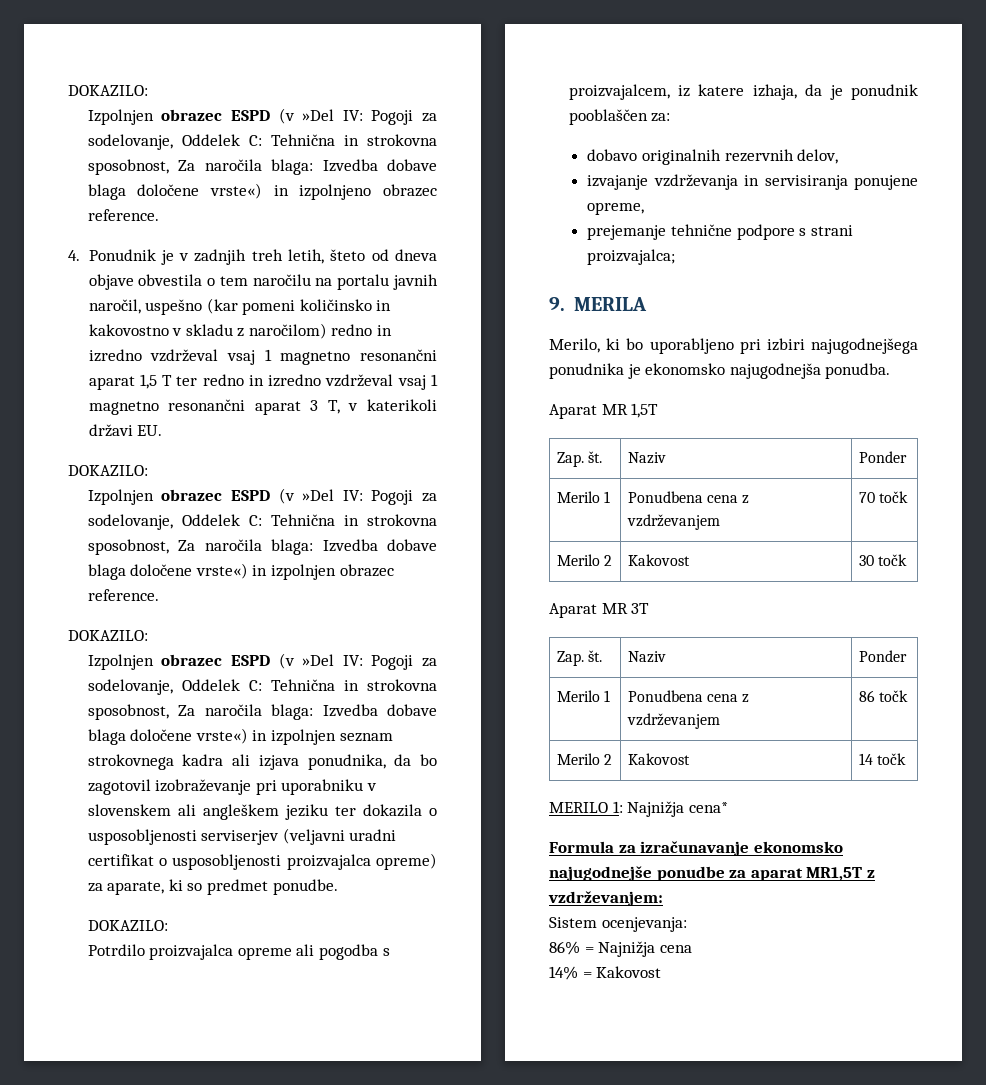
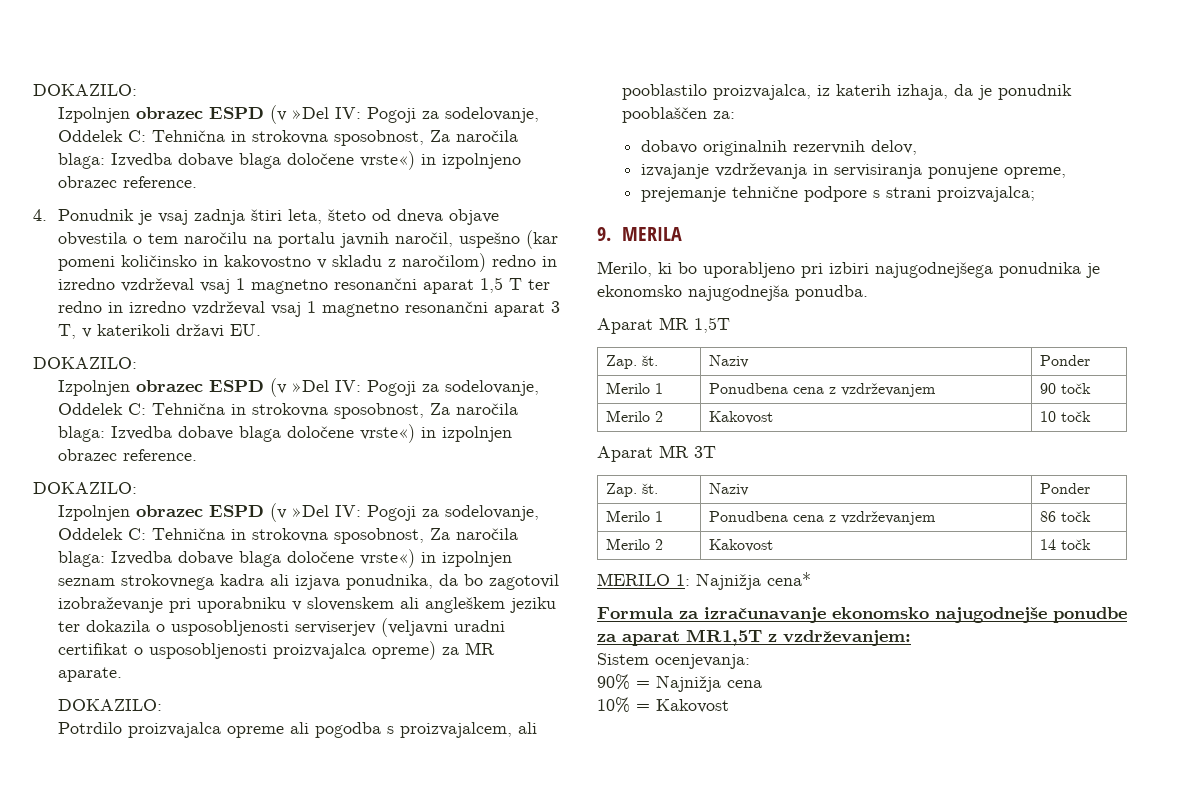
- 4. Ponudnik je v zadnjih treh letih, šteto od dneva objave obvestila o tem naročilu na portalu javnih naročil, uspešno (kar pomeni količinsko in kakovostno v skladu z naročilom) redno in izredno vzdrževal vsaj 1 magnetno resonančni aparat 1,5 T ter redno in izredno vzdrževal vsaj 1 magnetno resonančni aparat 3 T, v katerikoli državi EU.
+ 4. Ponudnik je vsaj zadnja štiri leta, šteto od dneva objave obvestila o tem naročilu na portalu javnih naročil, uspešno (kar pomeni količinsko in kakovostno v skladu z naročilom) redno in izredno vzdrževal vsaj 1 magnetno resonančni aparat 1,5 T ter redno in izredno vzdrževal vsaj 1 magnetno resonančni aparat 3 T, v katerikoli državi EU.
- Izpolnjen obrazec ESPD (v »Del IV: Pogoji za sodelovanje, Oddelek C: Tehnična in strokovna sposobnost, Za naročila blaga: Izvedba dobave blaga določene vrste«) in izpolnjen seznam strokovnega kadra ali izjava ponudnika, da bo zagotovil izobraževanje pri uporabniku v slovenskem ali angleškem jeziku ter dokazila o usposobljenosti serviserjev (veljavni uradni certifikat o usposobljenosti proizvajalca opreme) za aparate, ki so predmet ponudbe.
+ Izpolnjen obrazec ESPD (v »Del IV: Pogoji za sodelovanje, Oddelek C: Tehnična in strokovna sposobnost, Za naročila blaga: Izvedba dobave blaga določene vrste«) in izpolnjen seznam strokovnega kadra ali izjava ponudnika, da bo zagotovil izobraževanje pri uporabniku v slovenskem ali angleškem jeziku ter dokazila o usposobljenosti serviserjev (veljavni uradni certifikat o usposobljenosti proizvajalca opreme) za MR aparate.
- Potrdilo proizvajalca opreme ali pogodba s proizvajalcem, iz katere izhaja, da je ponudnik pooblaščen za:
+ Potrdilo proizvajalca opreme ali pogodba s proizvajalcem, ali pooblastilo proizvajalca, iz katerih izhaja, da je ponudnik pooblaščen za:
- Merilo 1 | Ponudbena cena z vzdrževanjem | 70 točk
- Merilo 2 | Kakovost | 30 točk
+ Merilo 1 | Ponudbena cena z vzdrževanjem | 90 točk
+ Merilo 2 | Kakovost | 10 točk
- 86% = Najnižja cena
+ 90% = Najnižja cena
- 14% = Kakovost
+ 10% = Kakovost

